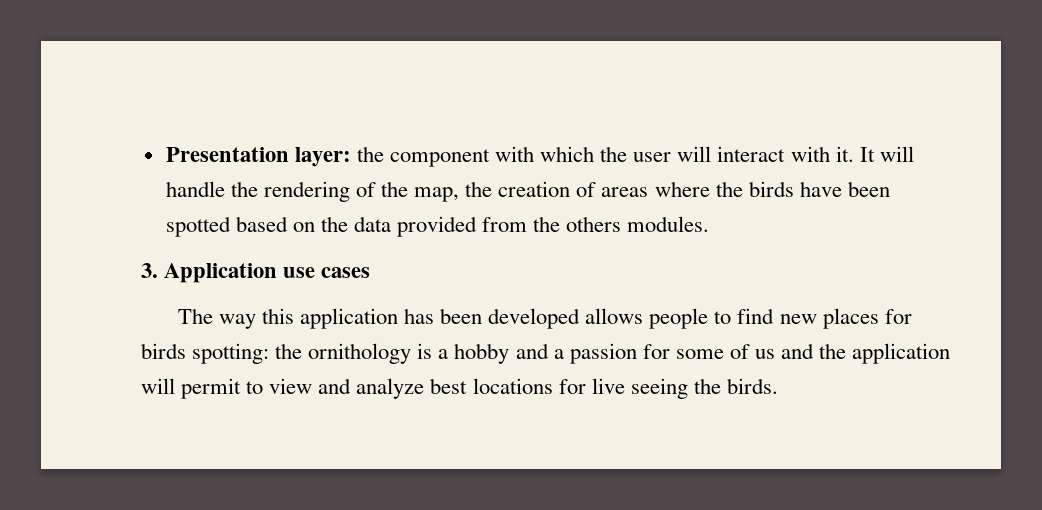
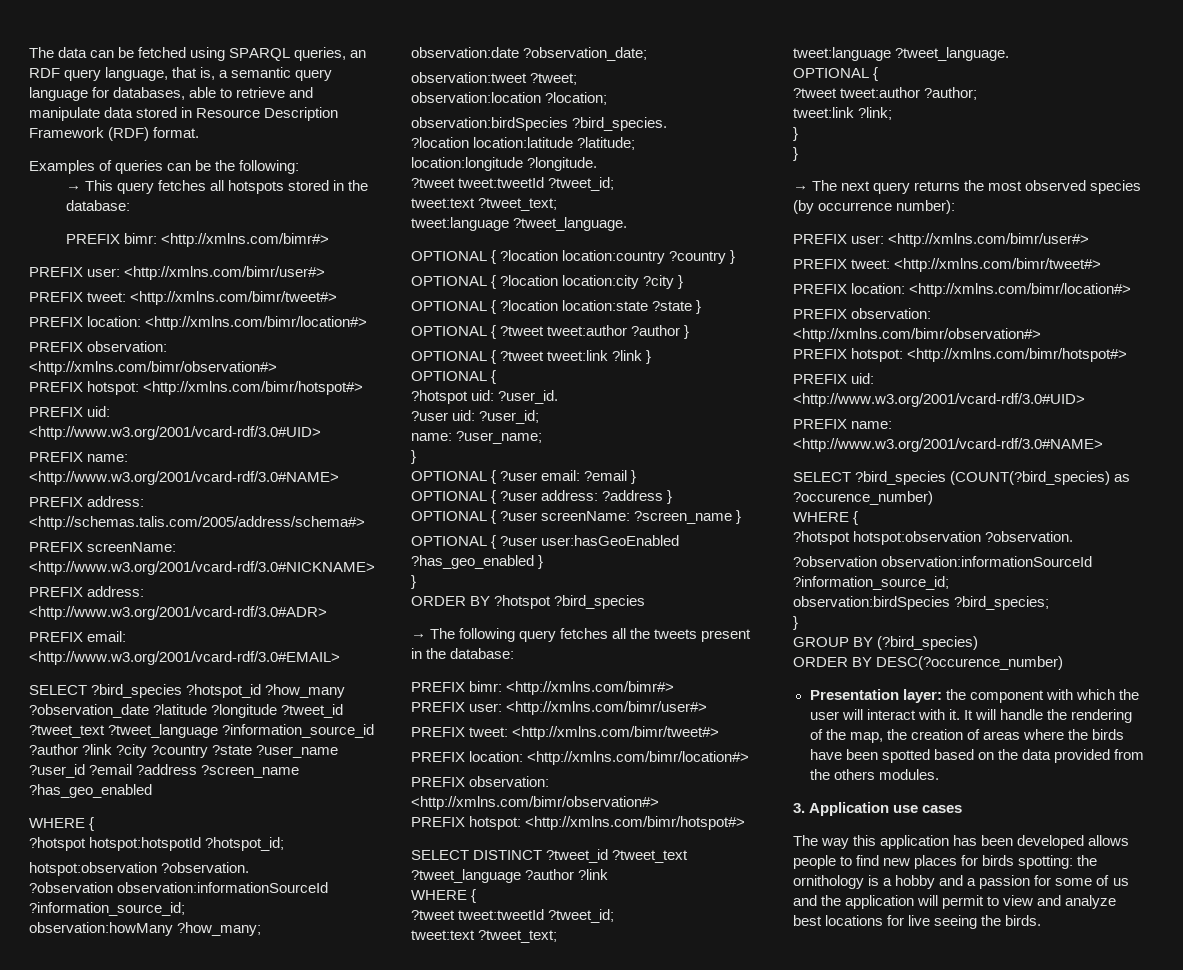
+ The data can be fetched using SPARQL queries, an RDF query language, that is, a semantic query language for databases, able to retrieve and manipulate data stored in Resource Description Framework (RDF) format.
+ Examples of queries can be the following:
+ → This query fetches all hotspots stored in the database:
+ PREFIX bimr: <http://xmlns.com/bimr#>
+ PREFIX user: <http://xmlns.com/bimr/user#>
+ PREFIX tweet: <http://xmlns.com/bimr/tweet#>
+ PREFIX location: <http://xmlns.com/bimr/location#>
+ PREFIX observation: <http://xmlns.com/bimr/observation#>
+ PREFIX hotspot: <http://xmlns.com/bimr/hotspot#>
+ PREFIX uid: <http://www.w3.org/2001/vcard-rdf/3.0#UID>
+ PREFIX name: <http://www.w3.org/2001/vcard-rdf/3.0#NAME>
+ PREFIX address: <http://schemas.talis.com/2005/address/schema#>
+ PREFIX screenName: <http://www.w3.org/2001/vcard-rdf/3.0#NICKNAME>
+ PREFIX address: <http://www.w3.org/2001/vcard-rdf/3.0#ADR>
+ PREFIX email: <http://www.w3.org/2001/vcard-rdf/3.0#EMAIL>
+ SELECT ?bird_species ?hotspot_id ?how_many ?observation_date ?latitude ?longitude ?tweet_id ?tweet_text ?tweet_language ?information_source_id ?author ?link ?city ?country ?state ?user_name ?user_id ?email ?address ?screen_name ?has_geo_enabled
+ WHERE {
+ ?hotspot hotspot:hotspotId ?hotspot_id;
+ hotspot:observation ?observation.
+ ?observation observation:informationSourceId ?information_source_id;
+ observation:howMany ?how_many;
+ observation:date ?observation_date;
+ observation:tweet ?tweet;
+ observation:location ?location;
+ observation:birdSpecies ?bird_species.
+ ?location location:latitude ?latitude;
+ location:longitude ?longitude.
+ ?tweet tweet:tweetId ?tweet_id;
+ tweet:text ?tweet_text;
+ tweet:language ?tweet_language.
+ OPTIONAL { ?location location:country ?country }
+ OPTIONAL { ?location location:city ?city }
+ OPTIONAL { ?location location:state ?state }
+ OPTIONAL { ?tweet tweet:author ?author }
+ OPTIONAL { ?tweet tweet:link ?link }
+ OPTIONAL {
+ ?hotspot uid: ?user_id.
+ ?user uid: ?user_id;
+ name: ?user_name;
+ }
+ OPTIONAL { ?user email: ?email }
+ OPTIONAL { ?user address: ?address }
+ OPTIONAL { ?user screenName: ?screen_name }
+ OPTIONAL { ?user user:hasGeoEnabled ?has_geo_enabled }
+ }
+ ORDER BY ?hotspot ?bird_species
+ → The following query fetches all the tweets present in the database:
+ PREFIX bimr: <http://xmlns.com/bimr#>
+ PREFIX user: <http://xmlns.com/bimr/user#>
+ PREFIX tweet: <http://xmlns.com/bimr/tweet#>
+ PREFIX location: <http://xmlns.com/bimr/location#>
+ PREFIX observation: <http://xmlns.com/bimr/observation#>
+ PREFIX hotspot: <http://xmlns.com/bimr/hotspot#>
+ SELECT DISTINCT ?tweet_id ?tweet_text ?tweet_language ?author ?link
+ WHERE {
+ ?tweet tweet:tweetId ?tweet_id;
+ tweet:text ?tweet_text;
+ tweet:language ?tweet_language.
+ OPTIONAL {
+ ?tweet tweet:author ?author;
+ tweet:link ?link;
+ }
+ }
+ → The next query returns the most observed species (by occurrence number):
+ PREFIX user: <http://xmlns.com/bimr/user#>
+ PREFIX tweet: <http://xmlns.com/bimr/tweet#>
+ PREFIX location: <http://xmlns.com/bimr/location#>
+ PREFIX observation: <http://xmlns.com/bimr/observation#>
+ PREFIX hotspot: <http://xmlns.com/bimr/hotspot#>
+ PREFIX uid: <http://www.w3.org/2001/vcard-rdf/3.0#UID>
+ PREFIX name: <http://www.w3.org/2001/vcard-rdf/3.0#NAME>
+ SELECT ?bird_species (COUNT(?bird_species) as ?occurence_number)
+ WHERE {
+ ?hotspot hotspot:observation ?observation.
+ ?observation observation:informationSourceId ?information_source_id;
+ observation:birdSpecies ?bird_species;
+ }
+ GROUP BY (?bird_species)
+ ORDER BY DESC(?occurence_number)

